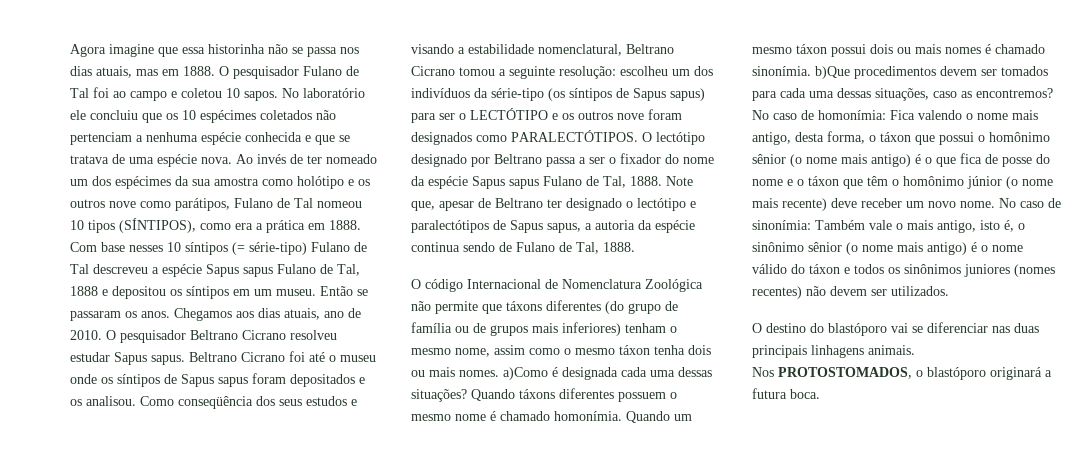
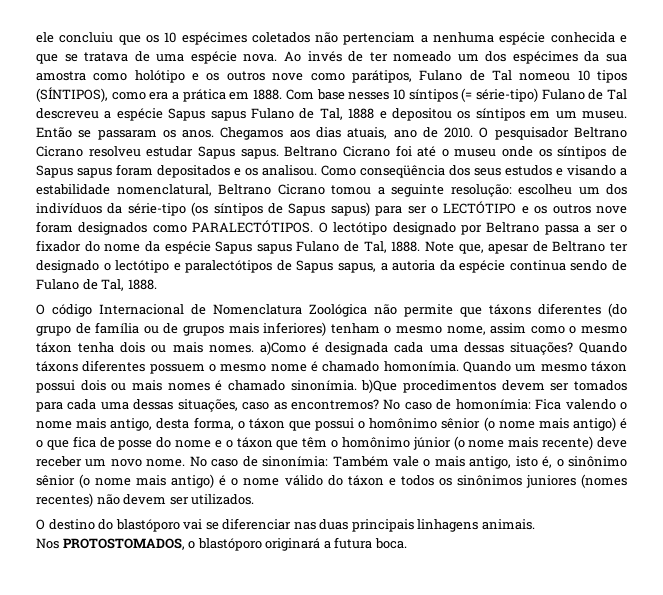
- Agora imagine que essa historinha não se passa nos dias atuais, mas em 1888. O pesquisador Fulano de Tal foi ao campo e coletou 10 sapos. No laboratório ele concluiu que os 10 espécimes coletados não pertenciam a nenhuma espécie conhecida e que se tratava de uma espécie nova.
+ ele concluiu que os 10 espécimes coletados não pertenciam a nenhuma espécie conhecida e que se tratava de uma espécie nova.

